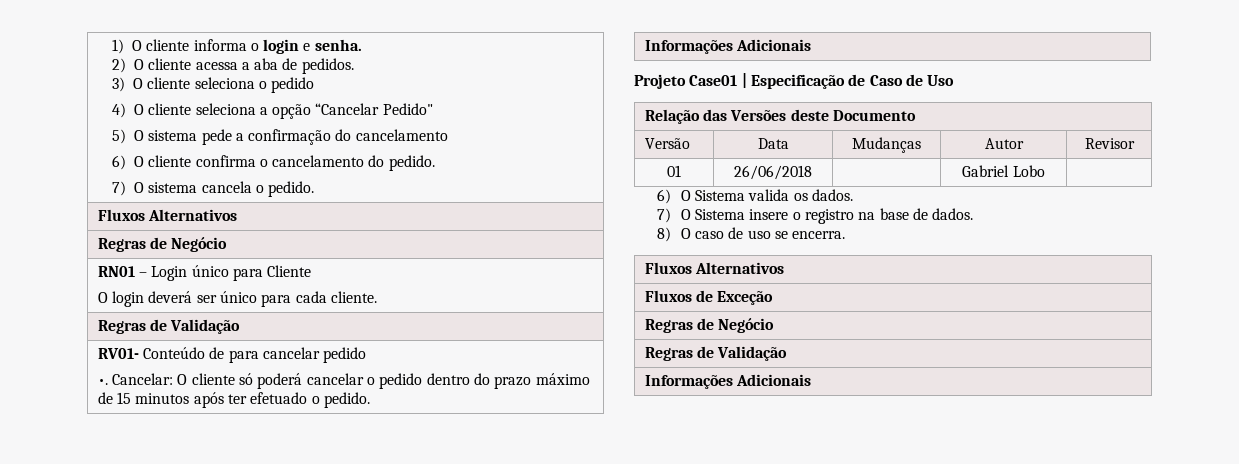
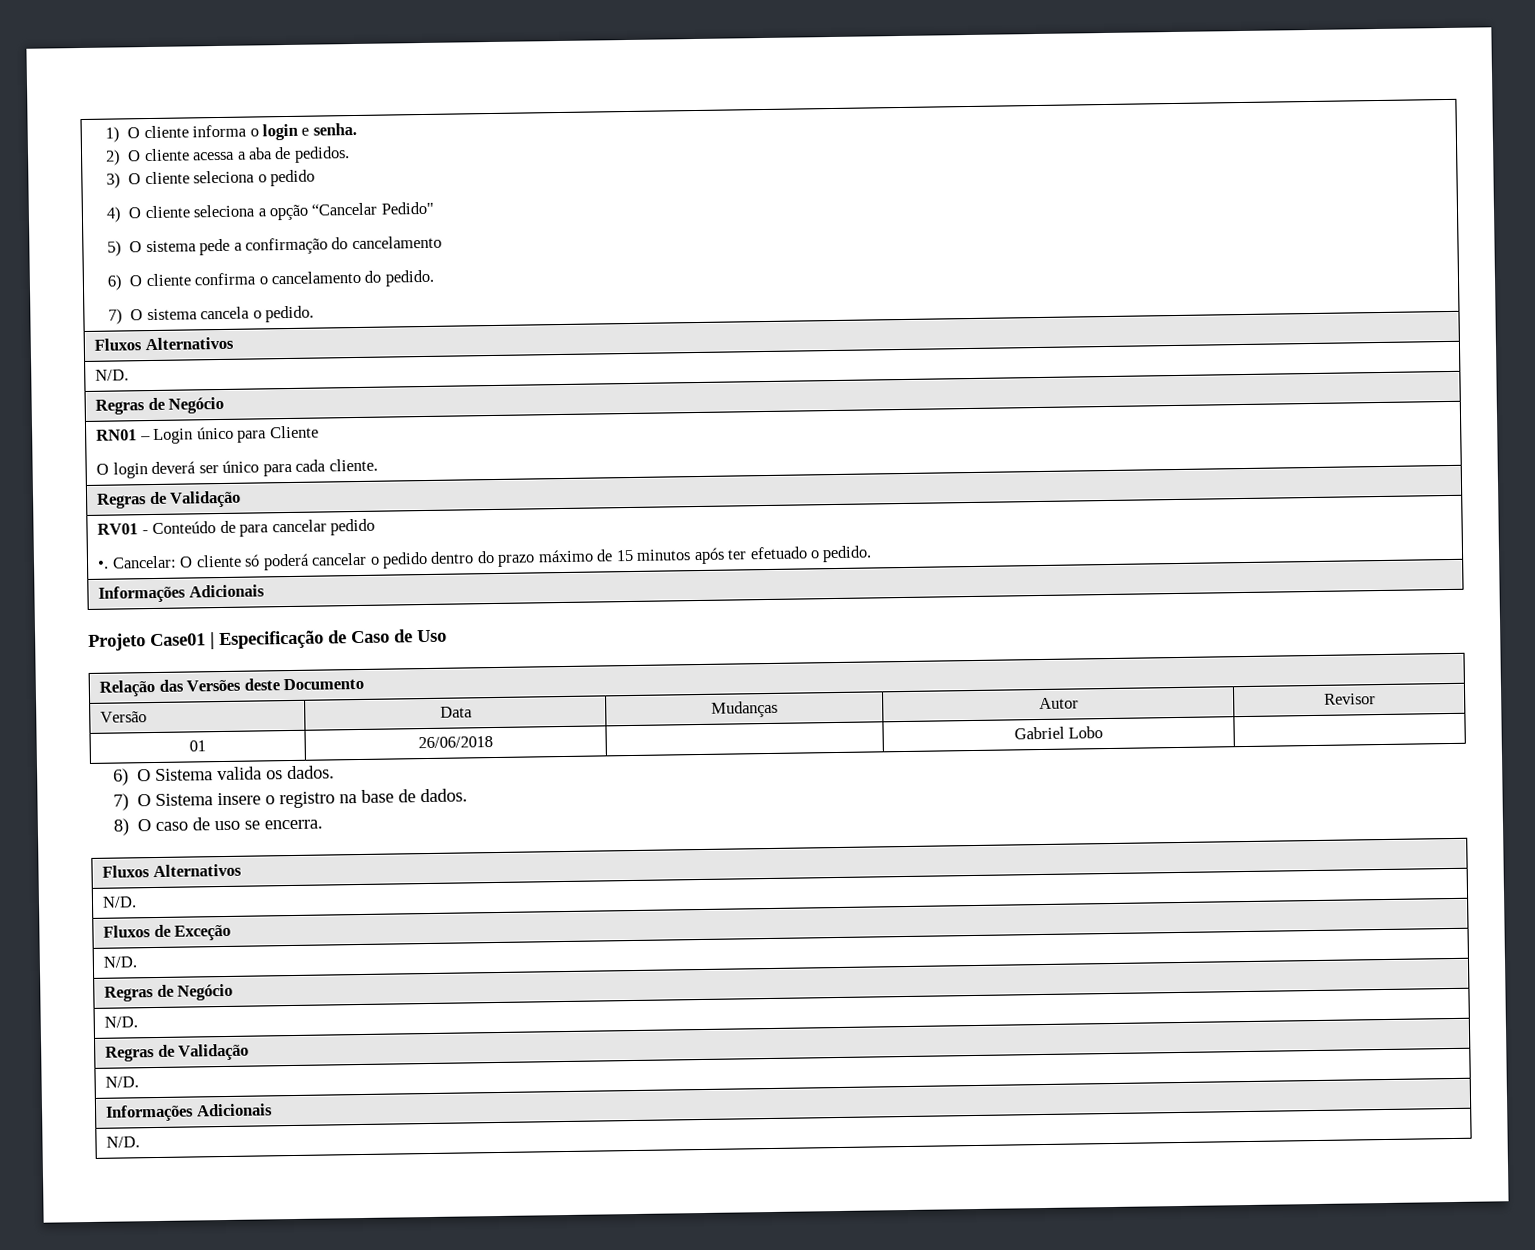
  7) O sistema cancela o pedido.
  Fluxos Alternativos
+ N/D.
- RV01- Conteúdo de para cancelar pedido
+ RV01 - Conteúdo de para cancelar pedido
  8) O caso de uso se encerra.
  Fluxos Alternativos
+ N/D.
  Fluxos de Exceção
+ N/D.
  Regras de Negócio
+ N/D.
  Regras de Validação
+ N/D.
  Informações Adicionais
+ N/D.

